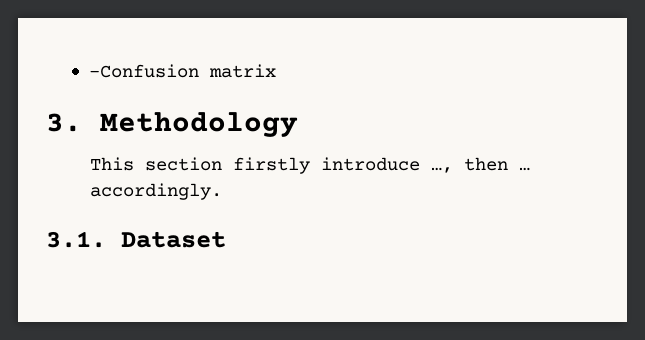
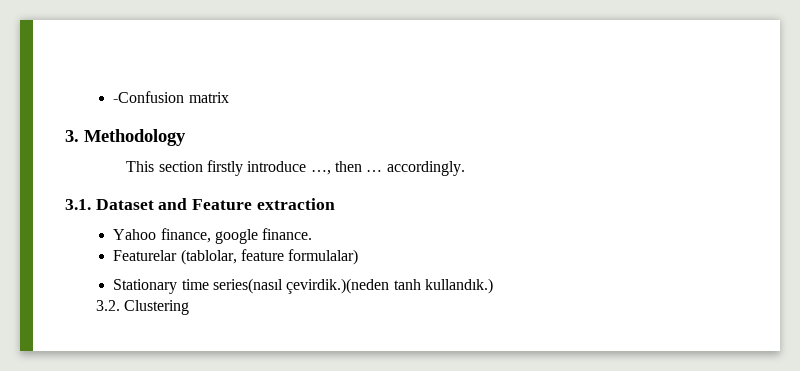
- 3.1. Dataset
+ 3.1. Dataset and Feature extraction
+ Yahoo finance, google finance.
+ Featurelar (tablolar, feature formulalar)
+ Stationary time series(nasıl çevirdik.)(neden tanh kullandık.)
+ 3.2. Clustering

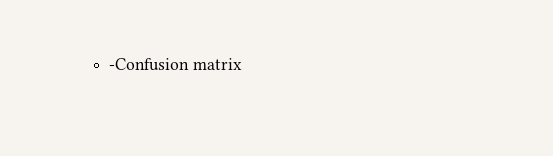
- 3. Methodology
- This section firstly introduce …, then … accordingly.
- 3.1. Dataset and Feature extraction
- Yahoo finance, google finance.
- Featurelar (tablolar, feature formulalar)
- Stationary time series(nasıl çevirdik.)(neden tanh kullandık.)
- 3.2. Clustering

